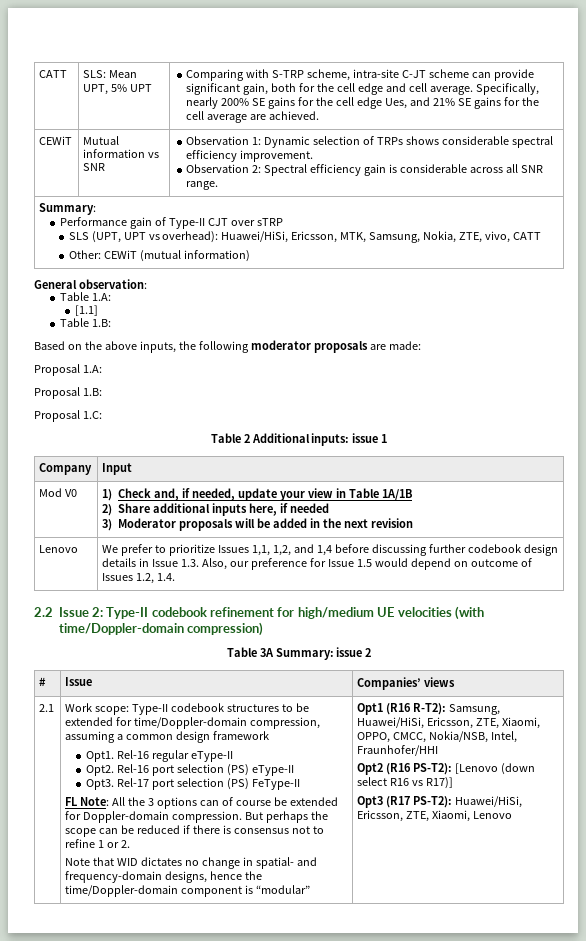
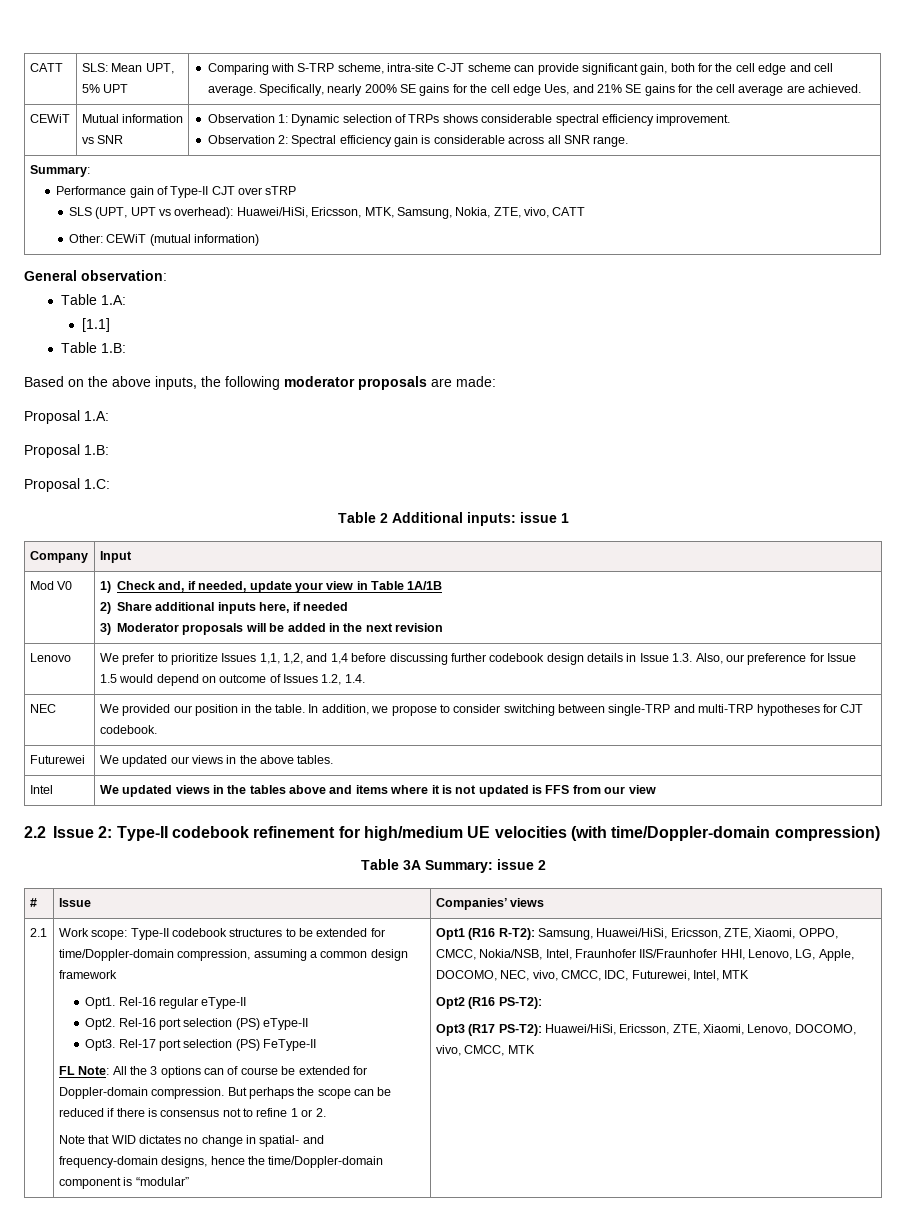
+ NEC | We provided our position in the table. In addition, we propose to consider switching between single-TRP and multi-TRP hypotheses for CJT codebook.
+ Futurewei | We updated our views in the above tables.
+ Intel | We updated views in the tables above and items where it is not updated is FFS from our view
- Opt1 (R16 R-T2): Samsung, Huawei/HiSi, Ericsson, ZTE, Xiaomi, OPPO, CMCC, Nokia/NSB, Intel, Fraunhofer/HHI
- Opt2 (R16 PS-T2): [Lenovo (down select R16 vs R17)]
+ Opt1 (R16 R-T2): Samsung, Huawei/HiSi, Ericsson, ZTE, Xiaomi, OPPO, CMCC, Nokia/NSB, Intel, Fraunhofer IIS/Fraunhofer HHI, Lenovo, LG, Apple, DOCOMO, NEC, vivo, CMCC, IDC, Futurewei, Intel, MTK
+ Opt2 (R16 PS-T2):
- Opt3 (R17 PS-T2): Huawei/HiSi, Ericsson, ZTE, Xiaomi, Lenovo
+ Opt3 (R17 PS-T2): Huawei/HiSi, Ericsson, ZTE, Xiaomi, Lenovo, DOCOMO, vivo, CMCC, MTK

